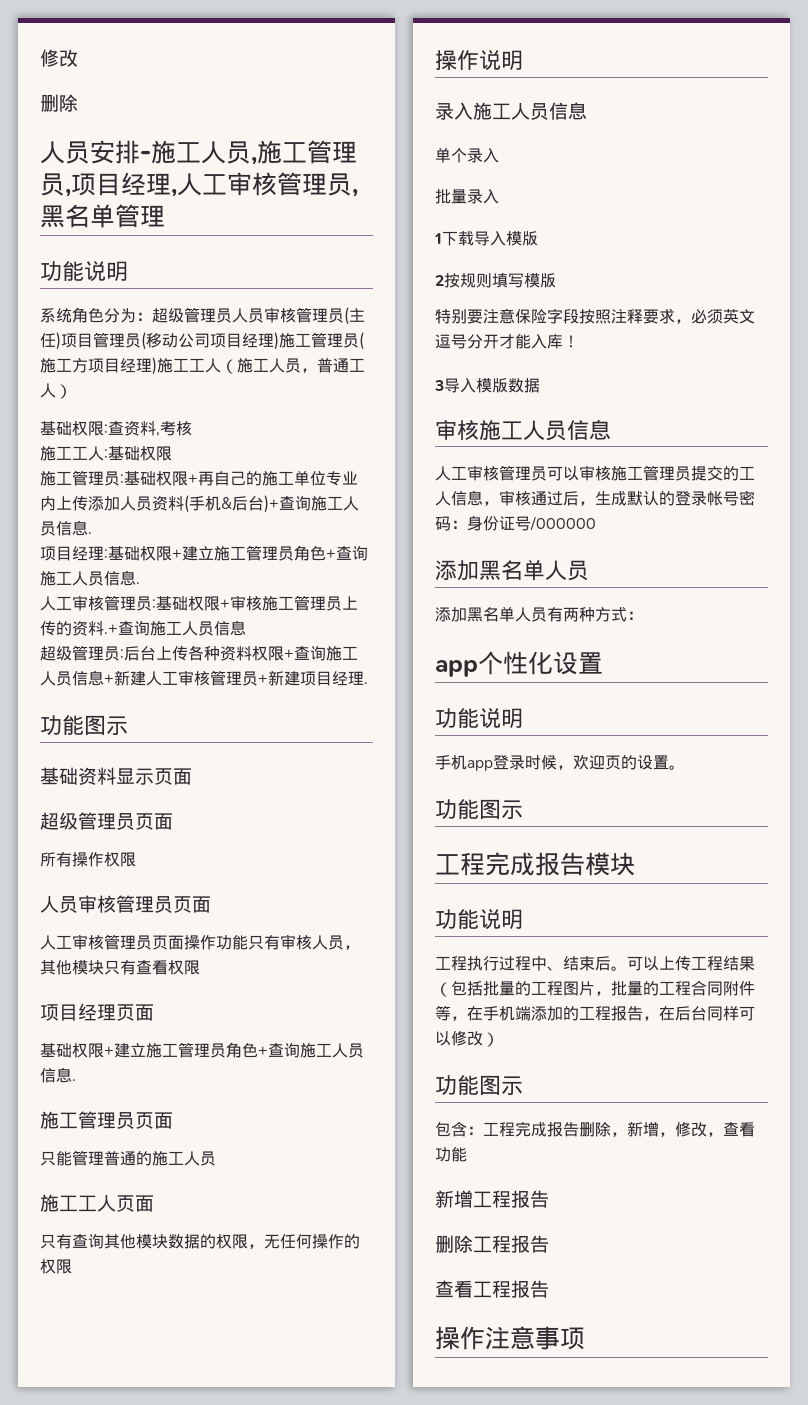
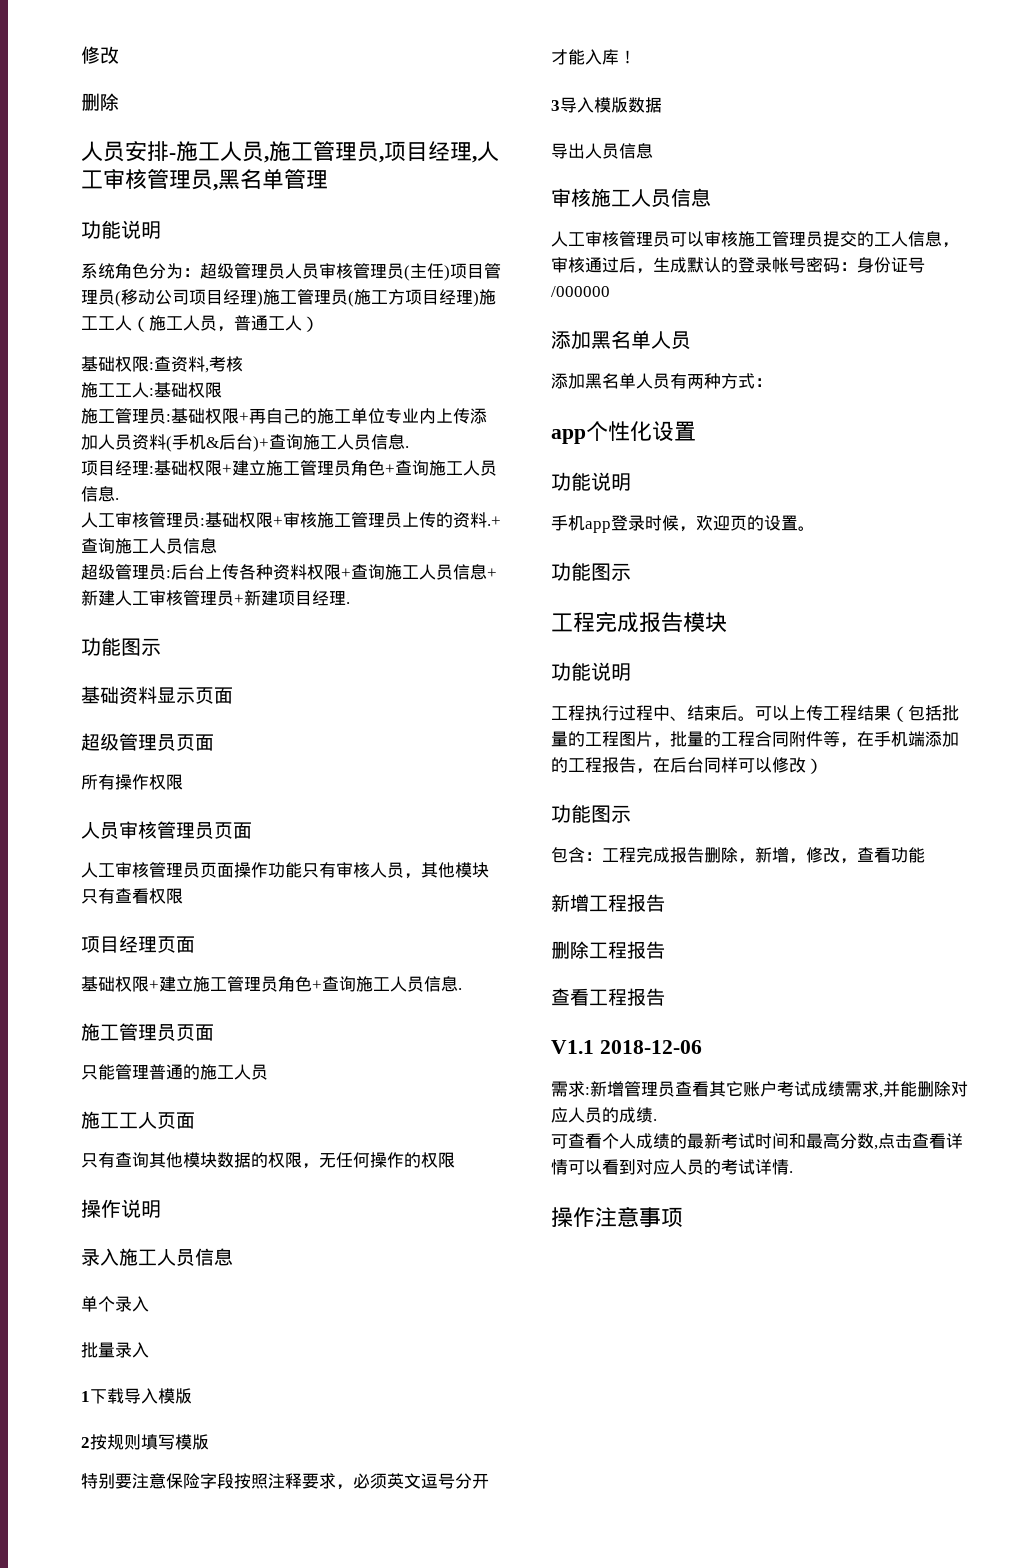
+ 导出人员信息
+ V1.1 2018-12-06
+ 需求:新增管理员查看其它账户考试成绩需求,并能删除对应人员的成绩.
+ 可查看个人成绩的最新考试时间和最高分数,点击查看详情可以看到对应人员的考试详情.

